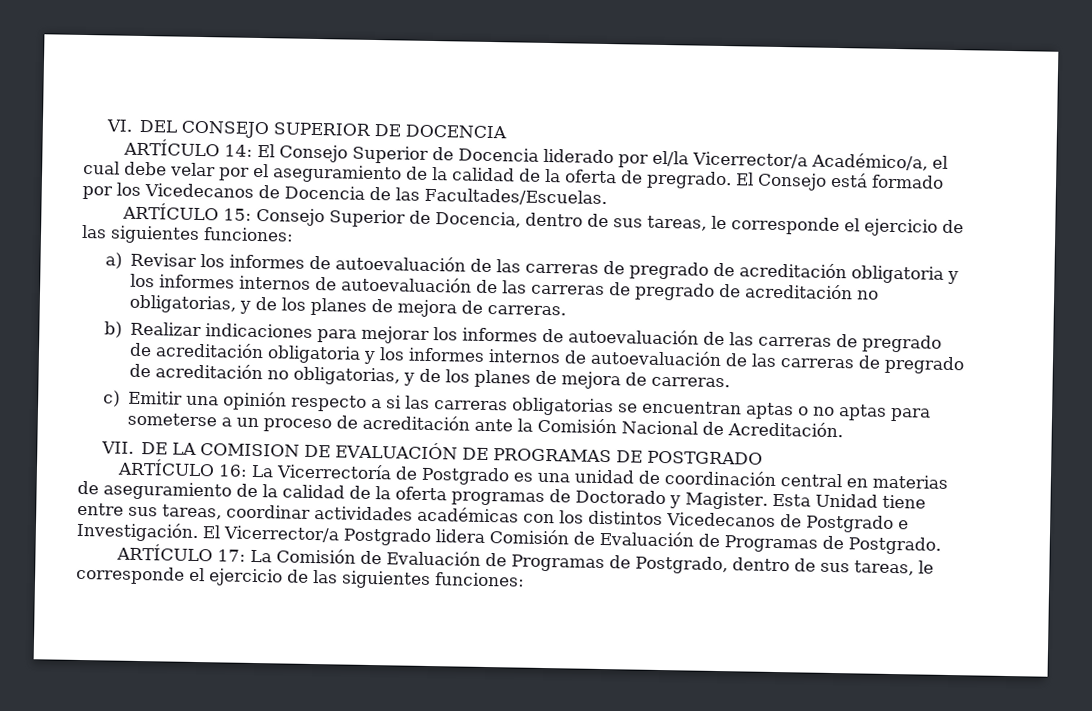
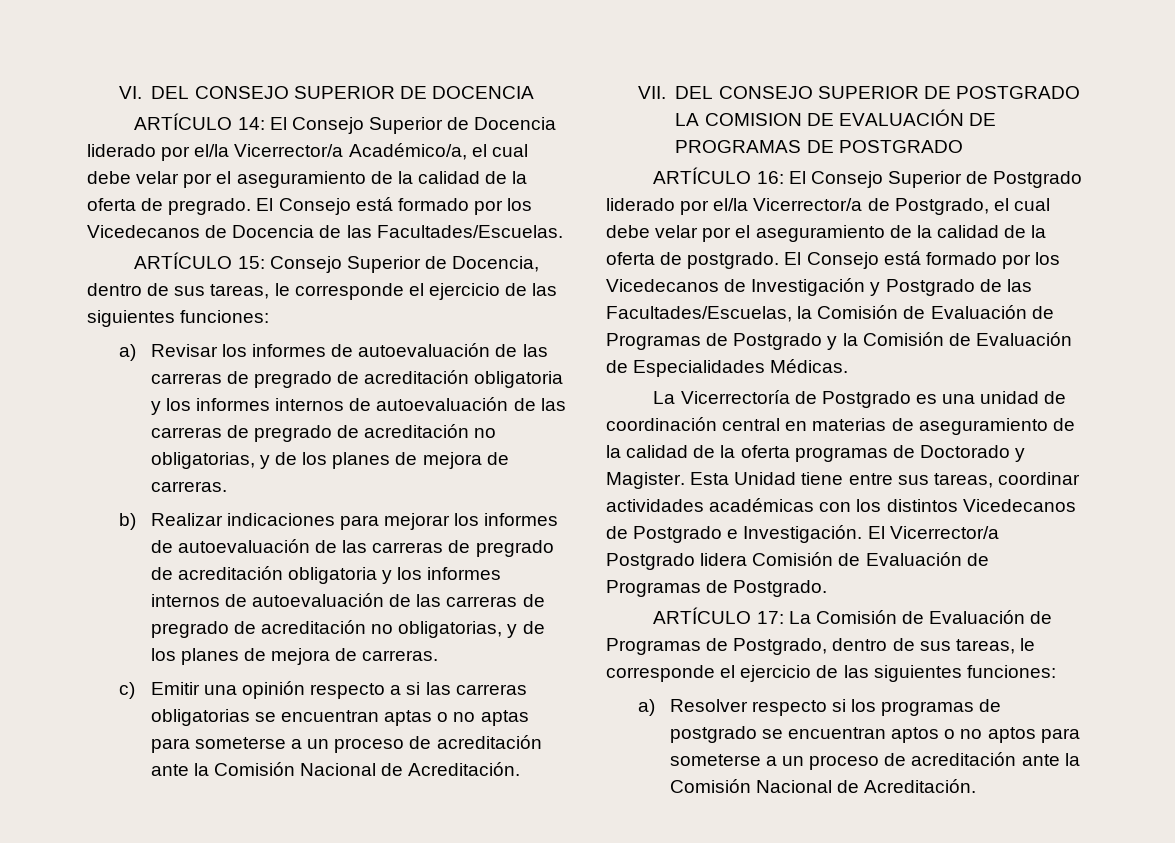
- VII. DE LA COMISION DE EVALUACIÓN DE PROGRAMAS DE POSTGRADO
+ VII. DEL CONSEJO SUPERIOR DE POSTGRADO LA COMISION DE EVALUACIÓN DE PROGRAMAS DE POSTGRADO
- ARTÍCULO 16: La Vicerrectoría de Postgrado es una unidad de coordinación central en materias de aseguramiento de la calidad de la oferta programas de Doctorado y Magister.
+ ARTÍCULO 16: El Consejo Superior de Postgrado liderado por el/la Vicerrector/a de Postgrado, el cual debe velar por el aseguramiento de la calidad de la oferta de postgrado. El Consejo está formado por los Vicedecanos de Investigación y Postgrado de las Facultades/Escuelas, la Comisión de Evaluación de Programas de Postgrado y la Comisión de Evaluación de Especialidades Médicas.
+ La Vicerrectoría de Postgrado es una unidad de coordinación central en materias de aseguramiento de la calidad de la oferta programas de Doctorado y Magister.
+ a) Resolver respecto si los programas de postgrado se encuentran aptos o no aptos para someterse a un proceso de acreditación ante la Comisión Nacional de Acreditación.

